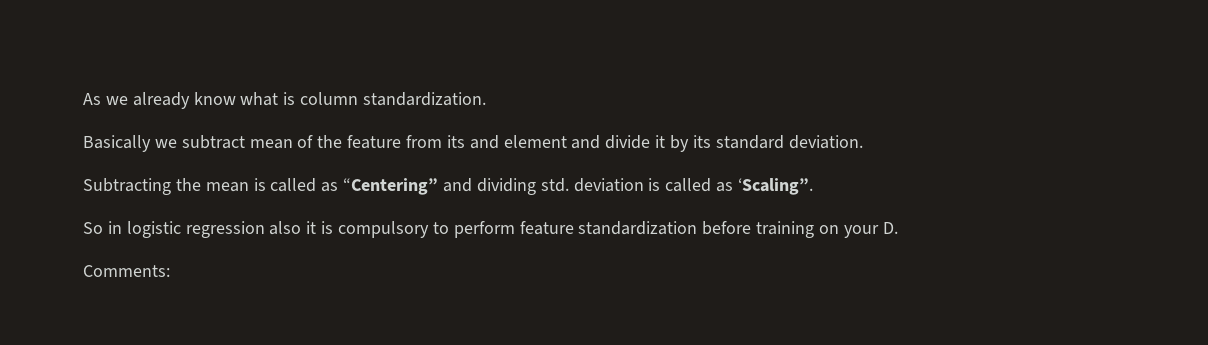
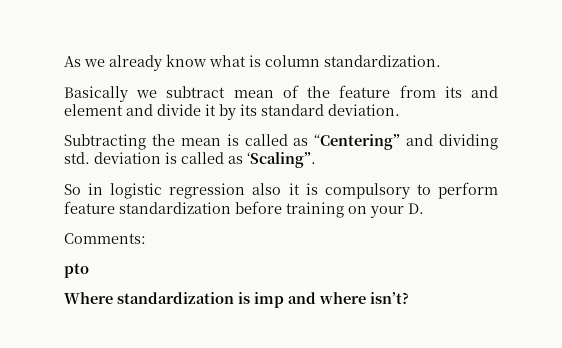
+ pto
+ Where standardization is imp and where isn’t?

